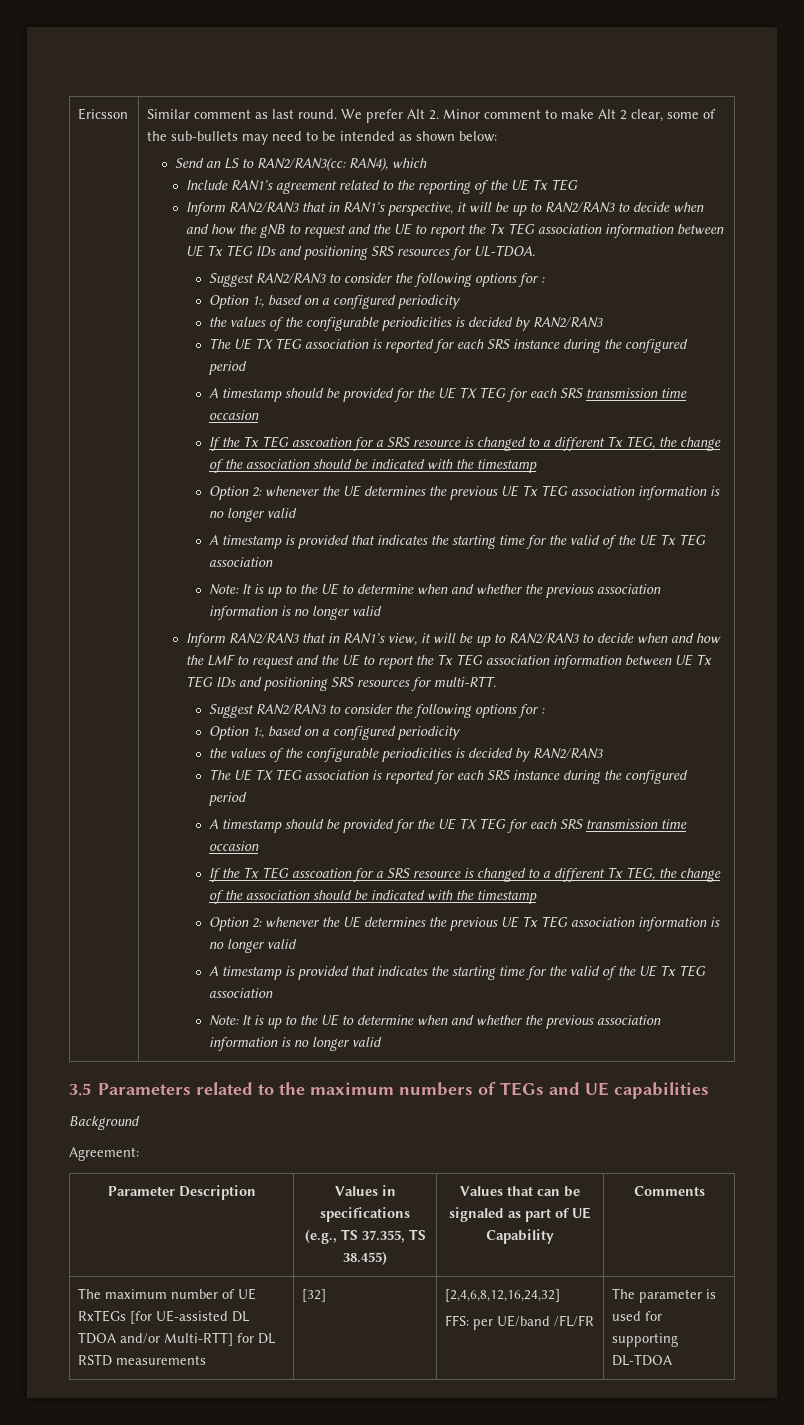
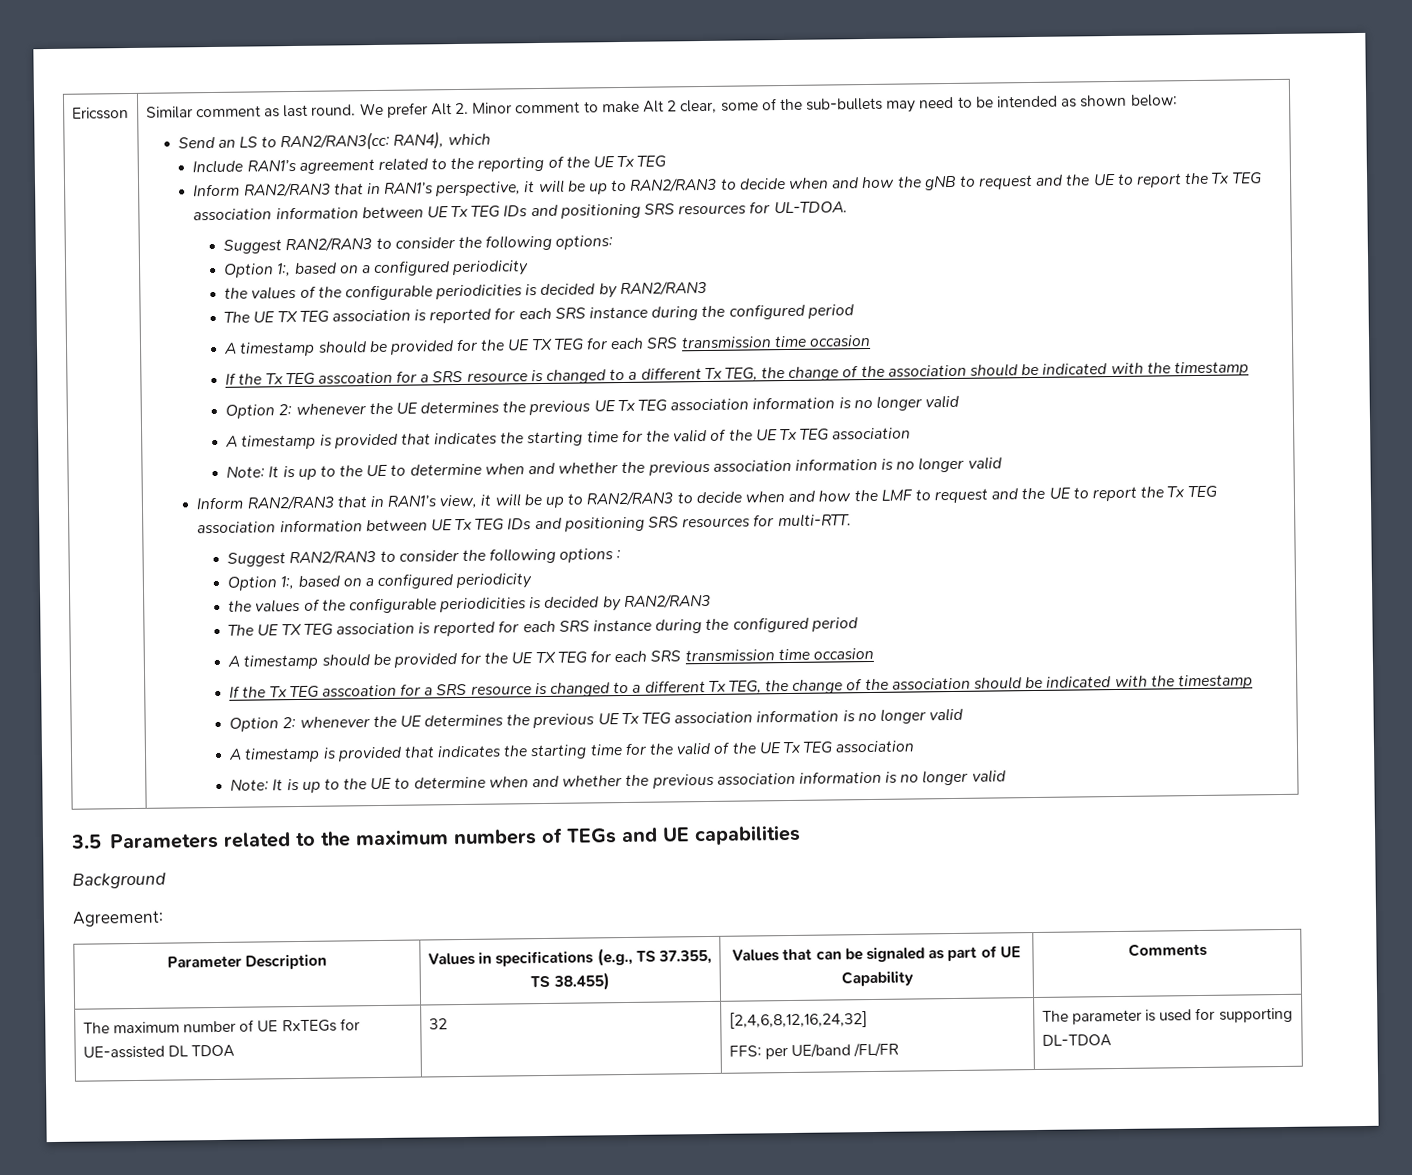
  Inform RAN2/RAN3 that in RAN1’s perspective, it will be up to RAN2/RAN3 to decide when and how the gNB to request and the UE to report the Tx TEG association information between UE Tx TEG IDs and positioning SRS resources for UL-TDOA.
- Suggest RAN2/RAN3 to consider the following options for :
+ Suggest RAN2/RAN3 to consider the following options:
  Inform RAN2/RAN3 that in RAN1’s view, it will be up to RAN2/RAN3 to decide when and how the LMF to request and the UE to report the Tx TEG association information between UE Tx TEG IDs and positioning SRS resources for multi-RTT.
- Suggest RAN2/RAN3 to consider the following options for :
+ Suggest RAN2/RAN3 to consider the following options :
- The maximum number of UE RxTEGs [for UE-assisted DL TDOA and/or Multi-RTT] for DL RSTD measurements | [32] | [2,4,6,8,12,16,24,32]
+ The maximum number of UE RxTEGs for UE-assisted DL TDOA | 32 | [2,4,6,8,12,16,24,32]

